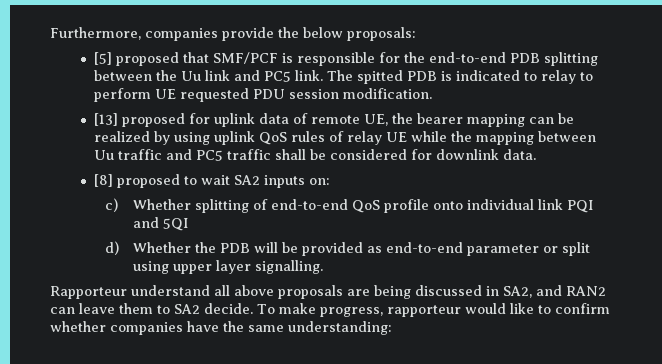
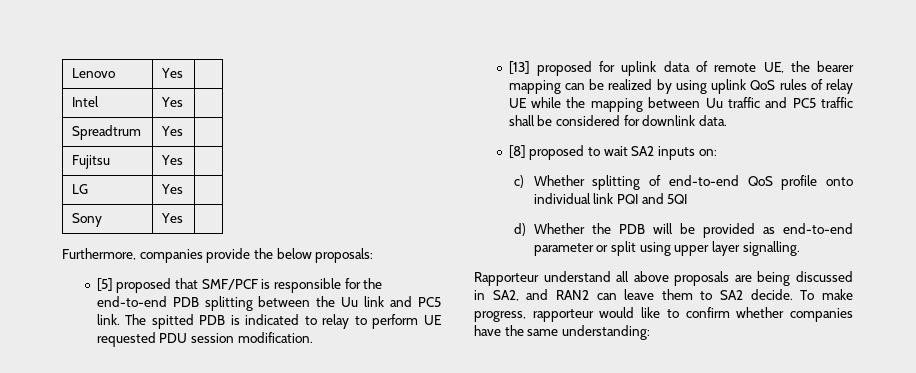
+ Lenovo | Yes |
+ Intel | Yes |
+ Spreadtrum | Yes |
+ Fujitsu | Yes |
+ LG | Yes |
+ Sony | Yes |

